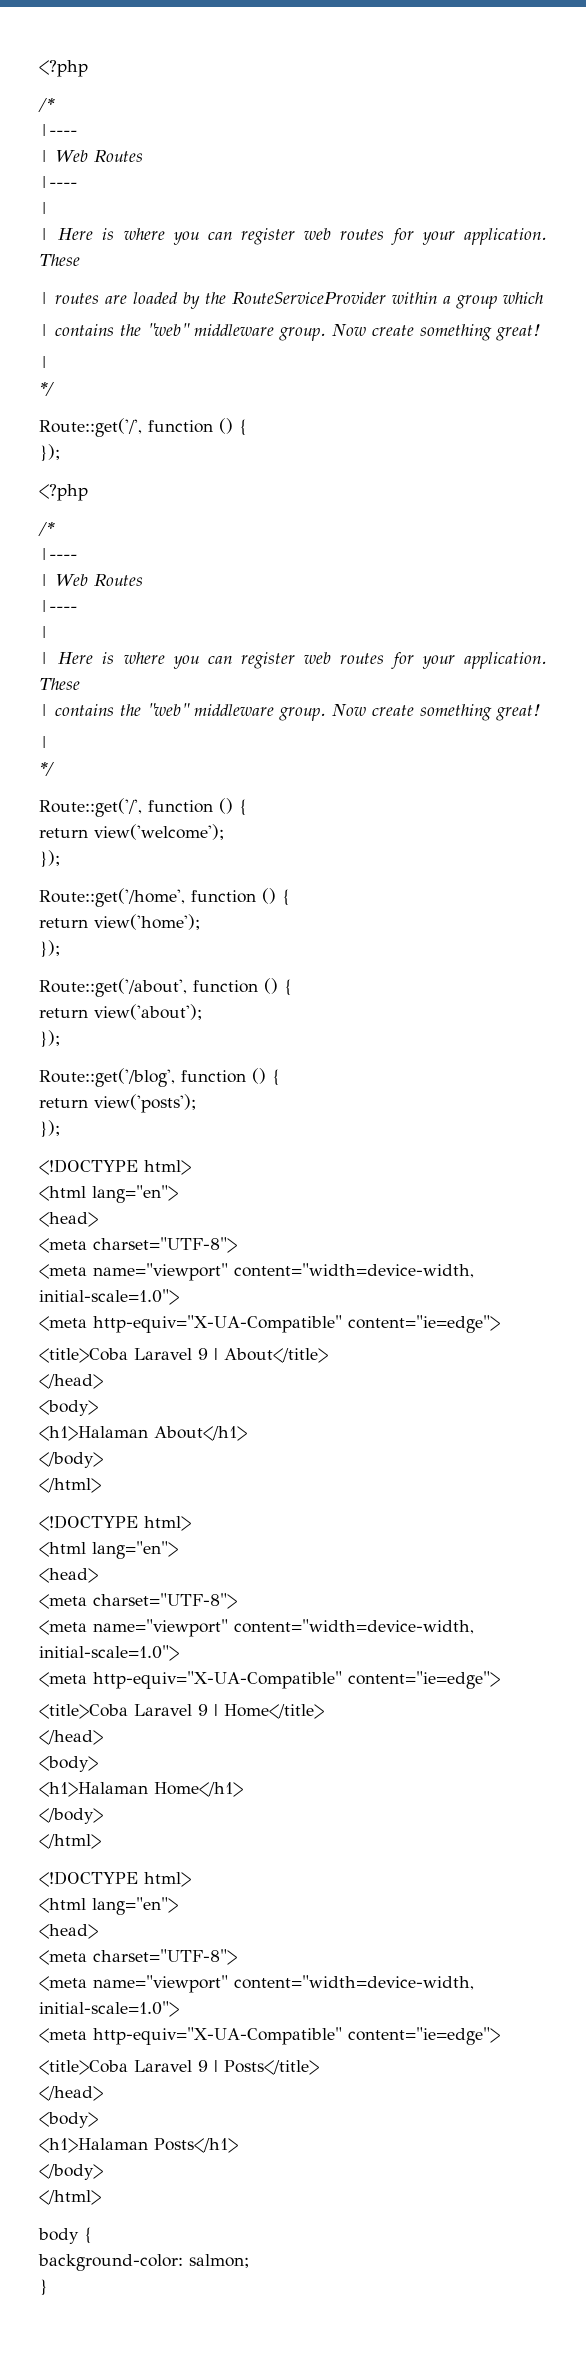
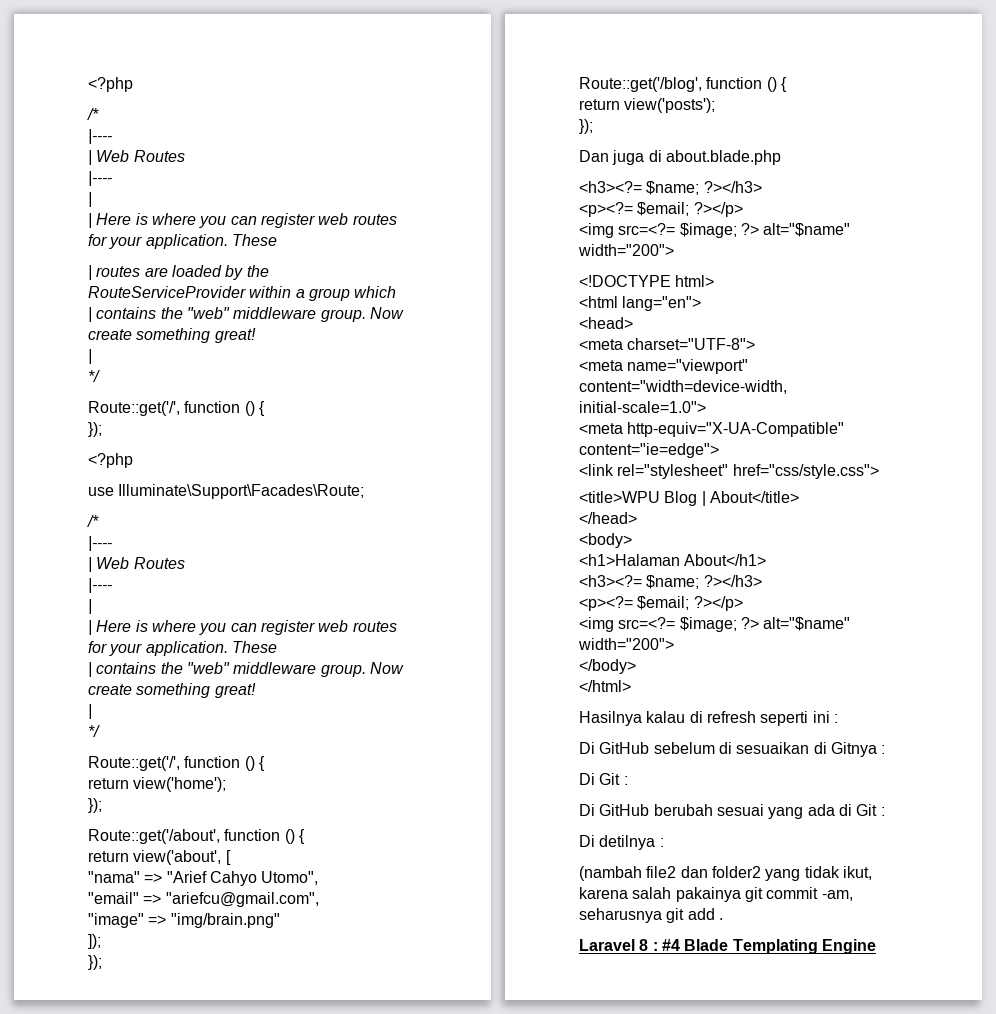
+ use Illuminate\Support\Facades\Route;
- return view('welcome');
- });
- Route::get('/home', function () {
- return view('about');
+ return view('about', [
+ "nama" => "Arief Cahyo Utomo",
+ "email" => "ariefcu@gmail.com",
+ "image" => "img/brain.png"
+ ]);
+ Dan juga di about.blade.php
+ <h3><?= $name; ?></h3>
+ <p><?= $email; ?></p>
+ <img src=<?= $image; ?> alt="$name" width="200">
- <title>Coba Laravel 9 | About</title>
+ <link rel="stylesheet" href="css/style.css">
+ <title>WPU Blog | About</title>
  <h1>Halaman About</h1>
+ <h3><?= $name; ?></h3>
+ <p><?= $email; ?></p>
+ <img src=<?= $image; ?> alt="$name" width="200">
  </body>
  </html>
- <!DOCTYPE html>
- <html lang="en">
- <head>
- <meta charset="UTF-8">
- <meta name="viewport" content="width=device-width, initial-scale=1.0">
- <meta http-equiv="X-UA-Compatible" content="ie=edge">
- <title>Coba Laravel 9 | Home</title>
- </head>
- <body>
- <h1>Halaman Home</h1>
- </body>
- </html>
- <!DOCTYPE html>
- <html lang="en">
- <head>
- <meta charset="UTF-8">
- <meta name="viewport" content="width=device-width, initial-scale=1.0">
- <meta http-equiv="X-UA-Compatible" content="ie=edge">
- <title>Coba Laravel 9 | Posts</title>
- </head>
- <body>
- <h1>Halaman Posts</h1>
- </body>
- </html>
- body {
- background-color: salmon;
- }
+ Hasilnya kalau di refresh seperti ini :
+ Di GitHub sebelum di sesuaikan di Gitnya :
+ Di Git :
+ Di GitHub berubah sesuai yang ada di Git :
+ Di detilnya :
+ (nambah file2 dan folder2 yang tidak ikut, karena salah pakainya git commit -am, seharusnya git add .
+ Laravel 8 : #4 Blade Templating Engine

